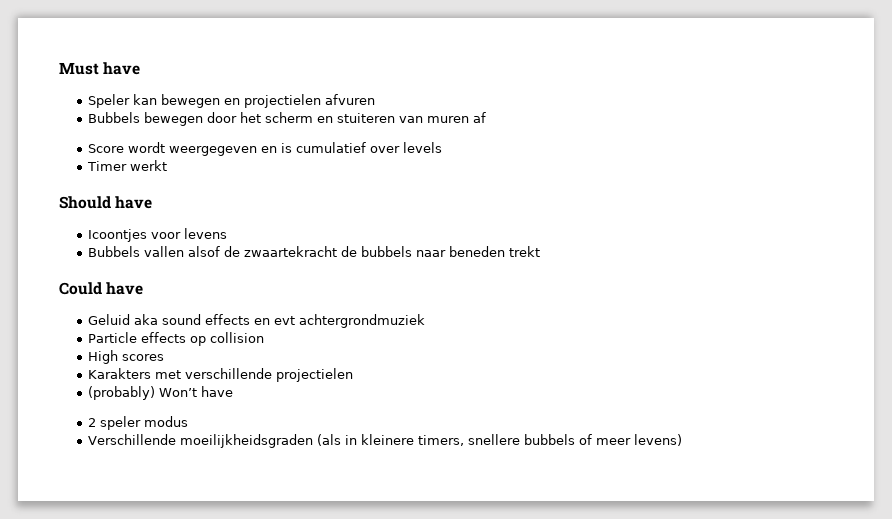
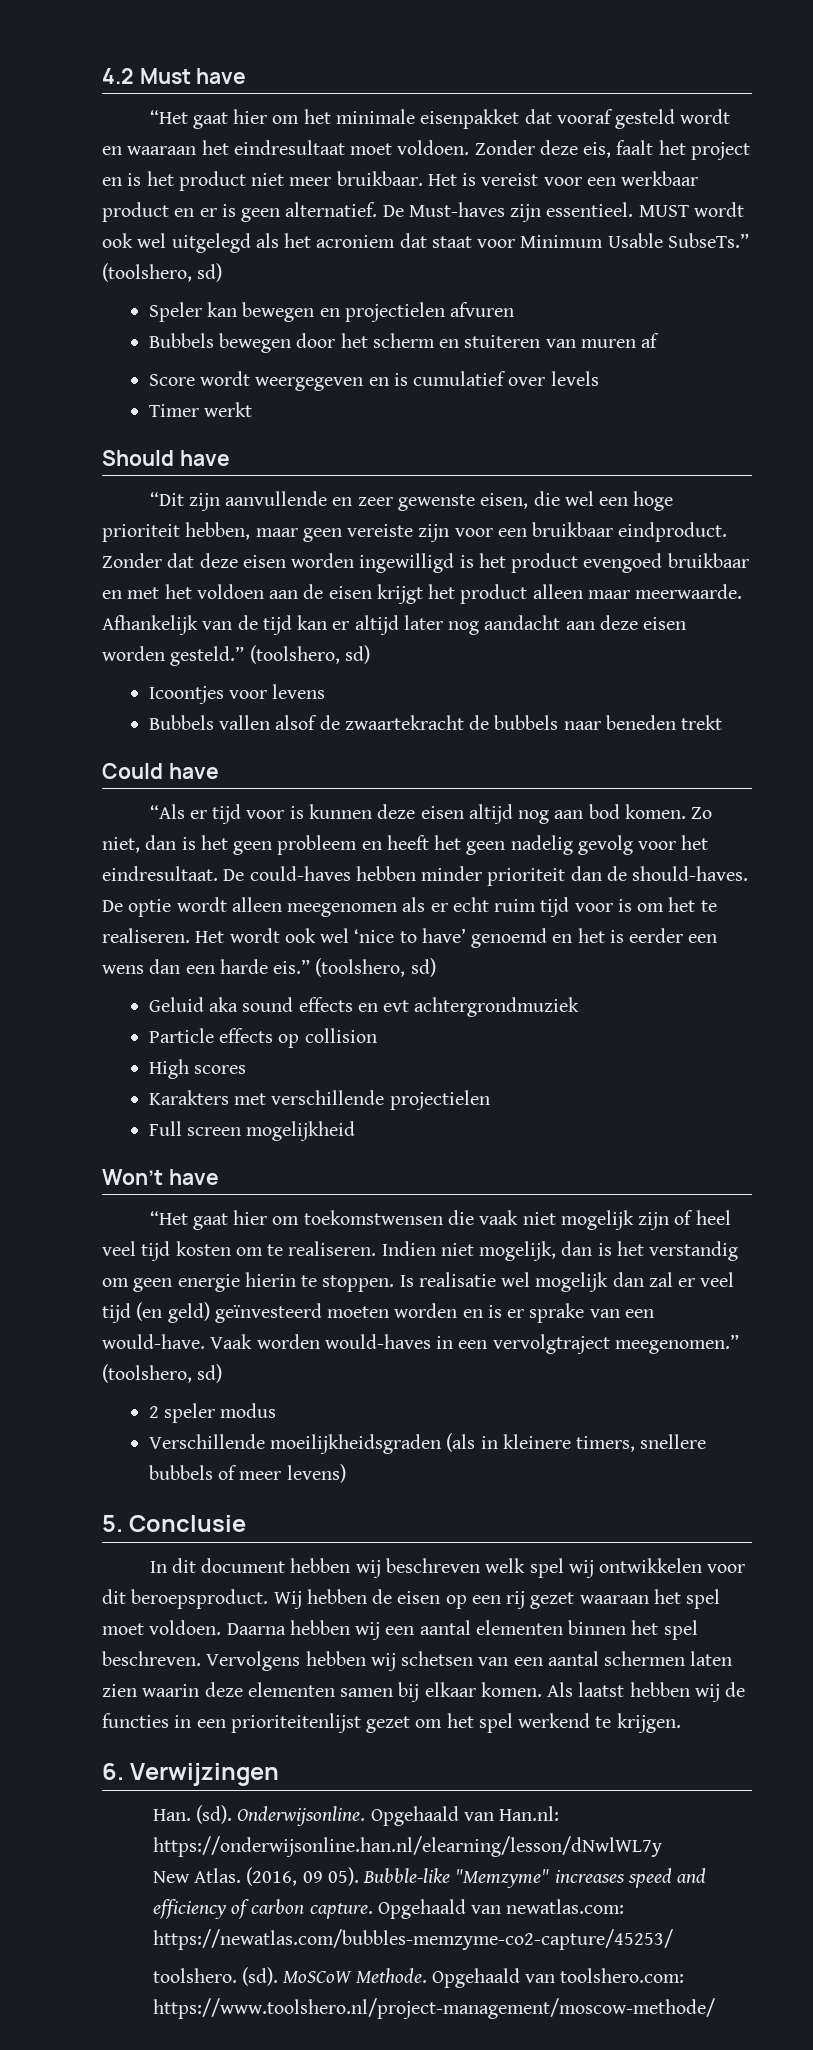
- Must have
+ 4.2 Must have
+ “Het gaat hier om het minimale eisenpakket dat vooraf gesteld wordt en waaraan het eindresultaat moet voldoen. Zonder deze eis, faalt het project en is het product niet meer bruikbaar. Het is vereist voor een werkbaar product en er is geen alternatief. De Must-haves zijn essentieel. MUST wordt ook wel uitgelegd als het acroniem dat staat voor Minimum Usable SubseTs.” (toolshero, sd)
+ “Dit zijn aanvullende en zeer gewenste eisen, die wel een hoge prioriteit hebben, maar geen vereiste zijn voor een bruikbaar eindproduct. Zonder dat deze eisen worden ingewilligd is het product evengoed bruikbaar en met het voldoen aan de eisen krijgt het product alleen maar meerwaarde. Afhankelijk van de tijd kan er altijd later nog aandacht aan deze eisen worden gesteld.” (toolshero, sd)
+ “Als er tijd voor is kunnen deze eisen altijd nog aan bod komen. Zo niet, dan is het geen probleem en heeft het geen nadelig gevolg voor het eindresultaat. De could-haves hebben minder prioriteit dan de should-haves. De optie wordt alleen meegenomen als er echt ruim tijd voor is om het te realiseren. Het wordt ook wel ‘nice to have’ genoemd en het is eerder een wens dan een harde eis.” (toolshero, sd)
- (probably) Won’t have
+ Full screen mogelijkheid
+ Won’t have
+ “Het gaat hier om toekomstwensen die vaak niet mogelijk zijn of heel veel tijd kosten om te realiseren. Indien niet mogelijk, dan is het verstandig om geen energie hierin te stoppen. Is realisatie wel mogelijk dan zal er veel tijd (en geld) geïnvesteerd moeten worden en is er sprake van een would-have. Vaak worden would-haves in een vervolgtraject meegenomen.” (toolshero, sd)
+ 5. Conclusie
+ In dit document hebben wij beschreven welk spel wij ontwikkelen voor dit beroepsproduct. Wij hebben de eisen op een rij gezet waaraan het spel moet voldoen. Daarna hebben wij een aantal elementen binnen het spel beschreven. Vervolgens hebben wij schetsen van een aantal schermen laten zien waarin deze elementen samen bij elkaar komen. Als laatst hebben wij de functies in een prioriteitenlijst gezet om het spel werkend te krijgen.
+ 6. Verwijzingen
+ Han. (sd). Onderwijsonline. Opgehaald van Han.nl: https://onderwijsonline.han.nl/elearning/lesson/dNwlWL7y
+ New Atlas. (2016, 09 05). Bubble-like "Memzyme" increases speed and efficiency of carbon capture. Opgehaald van newatlas.com: https://newatlas.com/bubbles-memzyme-co2-capture/45253/
+ toolshero. (sd). MoSCoW Methode. Opgehaald van toolshero.com: https://www.toolshero.nl/project-management/moscow-methode/

